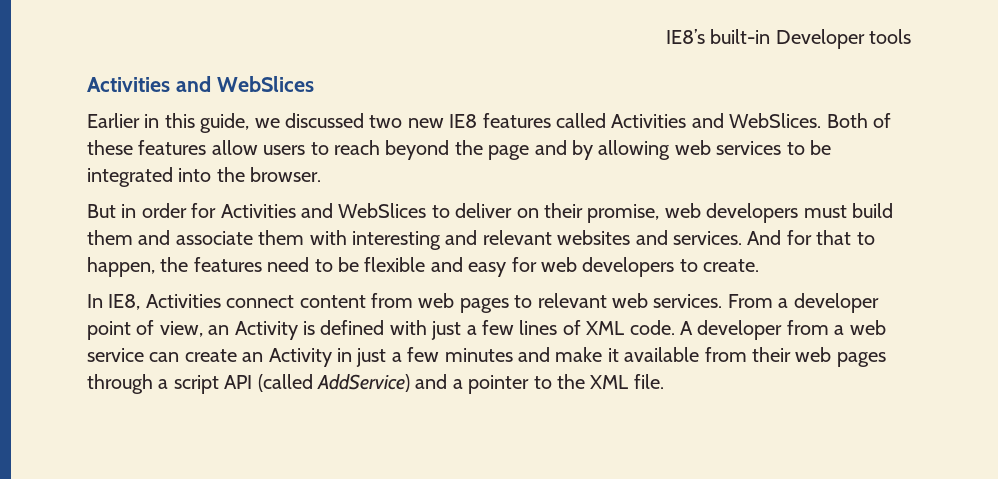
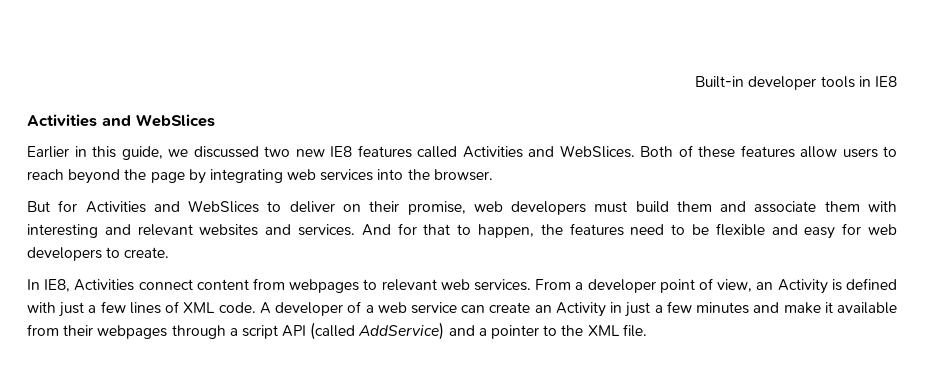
- IE8’s built-in Developer tools
+ Built-in developer tools in IE8
- Both of these features allow users to reach beyond the page and by allowing web services to be integrated into the browser.
+ Both of these features allow users to reach beyond the page by integrating web services into the browser.
- But in order for Activities and WebSlices to deliver on their promise, web developers must build them and associate them with interesting and relevant websites and services.
+ But for Activities and WebSlices to deliver on their promise, web developers must build them and associate them with interesting and relevant websites and services.
- In IE8, Activities connect content from web pages to relevant web services.
+ In IE8, Activities connect content from webpages to relevant web services.
- A developer from a web service can create an Activity in just a few minutes and make it available from their web pages through a script API (called AddService) and a pointer to the XML file.
+ A developer of a web service can create an Activity in just a few minutes and make it available from their webpages through a script API (called AddService) and a pointer to the XML file.

